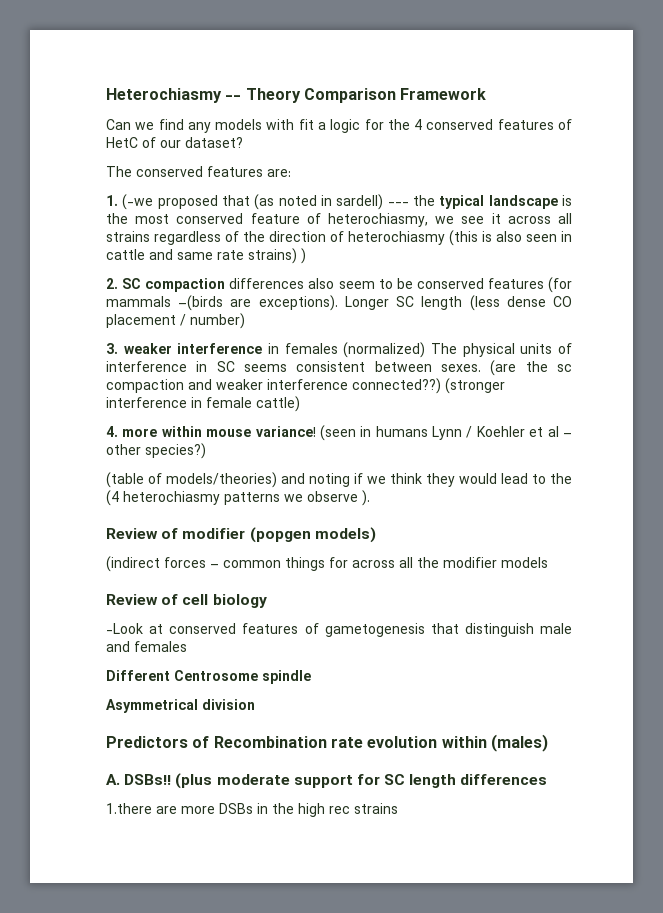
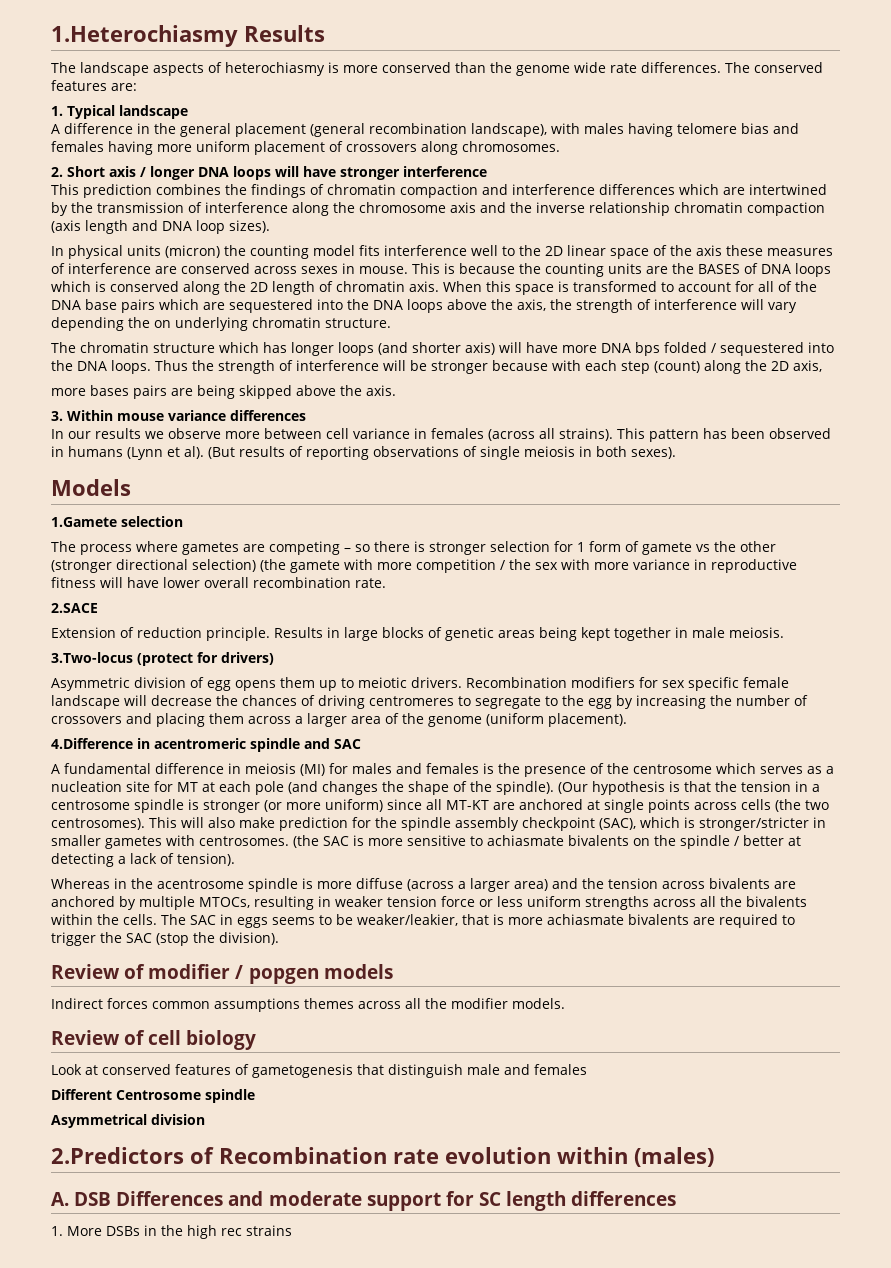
- Heterochiasmy -- Theory Comparison Framework
- Can we find any models with fit a logic for the 4 conserved features of HetC of our dataset?
- The conserved features are:
+ 1.Heterochiasmy Results
+ The landscape aspects of heterochiasmy is more conserved than the genome wide rate differences. The conserved features are:
- 1. (-we proposed that (as noted in sardell) --- the typical landscape is the most conserved feature of heterochiasmy, we see it across all strains regardless of the direction of heterochiasmy (this is also seen in cattle and same rate strains) )
- 2. SC compaction differences also seem to be conserved features (for mammals –(birds are exceptions). Longer SC length (less dense CO placement / number)
- 3. weaker interference in females (normalized) The physical units of interference in SC seems consistent between sexes. (are the sc compaction and weaker interference connected??) (stronger interference in female cattle)
- 4. more within mouse variance! (seen in humans Lynn / Koehler et al – other species?)
- (table of models/theories) and noting if we think they would lead to the (4 heterochiasmy patterns we observe ).
- Review of modifier (popgen models)
- (indirect forces – common things for across all the modifier models
+ 1. Typical landscape
+ A difference in the general placement (general recombination landscape), with males having telomere bias and females having more uniform placement of crossovers along chromosomes.
+ 2. Short axis / longer DNA loops will have stronger interference
+ This prediction combines the findings of chromatin compaction and interference differences which are intertwined by the transmission of interference along the chromosome axis and the inverse relationship chromatin compaction (axis length and DNA loop sizes).
+ In physical units (micron) the counting model fits interference well to the 2D linear space of the axis these measures of interference are conserved across sexes in mouse. This is because the counting units are the BASES of DNA loops which is conserved along the 2D length of chromatin axis. When this space is transformed to account for all of the DNA base pairs which are sequestered into the DNA loops above the axis, the strength of interference will vary depending the on underlying chromatin structure.
+ The chromatin structure which has longer loops (and shorter axis) will have more DNA bps folded / sequestered into the DNA loops. Thus the strength of interference will be stronger because with each step (count) along the 2D axis,
+ more bases pairs are being skipped above the axis.
+ 3. Within mouse variance differences
+ In our results we observe more between cell variance in females (across all strains). This pattern has been observed in humans (Lynn et al). (But results of reporting observations of single meiosis in both sexes).
+ Models
+ 1.Gamete selection
+ The process where gametes are competing – so there is stronger selection for 1 form of gamete vs the other (stronger directional selection) (the gamete with more competition / the sex with more variance in reproductive fitness will have lower overall recombination rate.
+ 2.SACE
+ Extension of reduction principle. Results in large blocks of genetic areas being kept together in male meiosis.
+ 3.Two-locus (protect for drivers)
+ Asymmetric division of egg opens them up to meiotic drivers. Recombination modifiers for sex specific female landscape will decrease the chances of driving centromeres to segregate to the egg by increasing the number of crossovers and placing them across a larger area of the genome (uniform placement).
+ 4.Difference in acentromeric spindle and SAC
+ A fundamental difference in meiosis (MI) for males and females is the presence of the centrosome which serves as a nucleation site for MT at each pole (and changes the shape of the spindle). (Our hypothesis is that the tension in a centrosome spindle is stronger (or more uniform) since all MT-KT are anchored at single points across cells (the two centrosomes). This will also make prediction for the spindle assembly checkpoint (SAC), which is stronger/stricter in smaller gametes with centrosomes. (the SAC is more sensitive to achiasmate bivalents on the spindle / better at detecting a lack of tension).
+ Whereas in the acentrosome spindle is more diffuse (across a larger area) and the tension across bivalents are anchored by multiple MTOCs, resulting in weaker tension force or less uniform strengths across all the bivalents within the cells. The SAC in eggs seems to be weaker/leakier, that is more achiasmate bivalents are required to trigger the SAC (stop the division).
+ Review of modifier / popgen models
+ Indirect forces common assumptions themes across all the modifier models.
- -Look at conserved features of gametogenesis that distinguish male and females
+ Look at conserved features of gametogenesis that distinguish male and females
- Predictors of Recombination rate evolution within (males)
+ 2.Predictors of Recombination rate evolution within (males)
- A. DSBs!! (plus moderate support for SC length differences
+ A. DSB Differences and moderate support for SC length differences
- 1.there are more DSBs in the high rec strains
+ 1. More DSBs in the high rec strains

